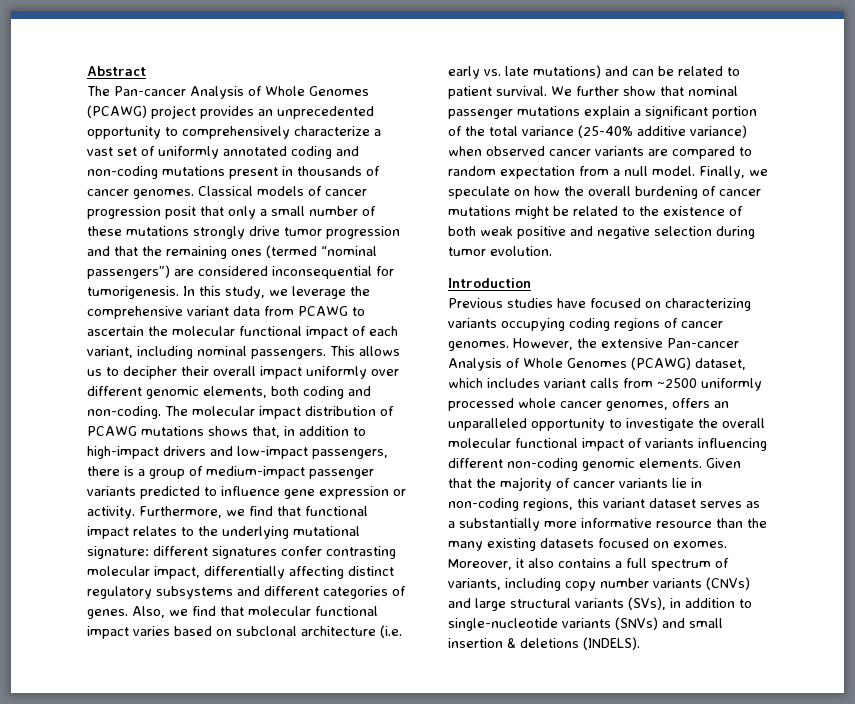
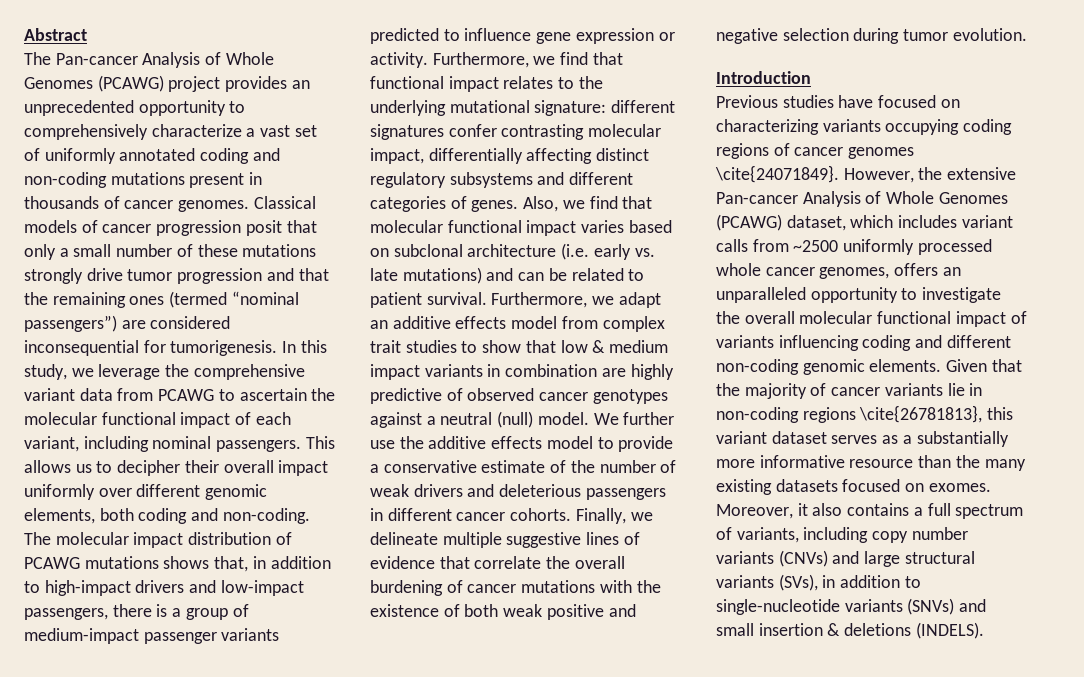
- We further show that nominal passenger mutations explain a significant portion of the total variance (25-40% additive variance) when observed cancer variants are compared to random expectation from a null model. Finally, we speculate on how the overall burdening of cancer mutations might be related to the existence of both weak positive and negative selection during tumor evolution.
+ Furthermore, we adapt an additive effects model from complex trait studies to show that low & medium impact variants in combination are highly predictive of observed cancer genotypes against a neutral (null) model. We further use the additive effects model to provide a conservative estimate of the number of weak drivers and deleterious passengers in different cancer cohorts. Finally, we delineate multiple suggestive lines of evidence that correlate the overall burdening of cancer mutations with the existence of both weak positive and negative selection during tumor evolution.
- Previous studies have focused on characterizing variants occupying coding regions of cancer genomes.
+ Previous studies have focused on characterizing variants occupying coding regions of cancer genomes \cite{24071849}.
- However, the extensive Pan-cancer Analysis of Whole Genomes (PCAWG) dataset, which includes variant calls from ~2500 uniformly processed whole cancer genomes, offers an unparalleled opportunity to investigate the overall molecular functional impact of variants influencing different non-coding genomic elements.
+ However, the extensive Pan-cancer Analysis of Whole Genomes (PCAWG) dataset, which includes variant calls from ~2500 uniformly processed whole cancer genomes, offers an unparalleled opportunity to investigate the overall molecular functional impact of variants influencing coding and different non-coding genomic elements.
- Given that the majority of cancer variants lie in non-coding regions, this variant dataset serves as a substantially more informative resource than the many existing datasets focused on exomes.
+ Given that the majority of cancer variants lie in non-coding regions \cite{26781813}, this variant dataset serves as a substantially more informative resource than the many existing datasets focused on exomes.

